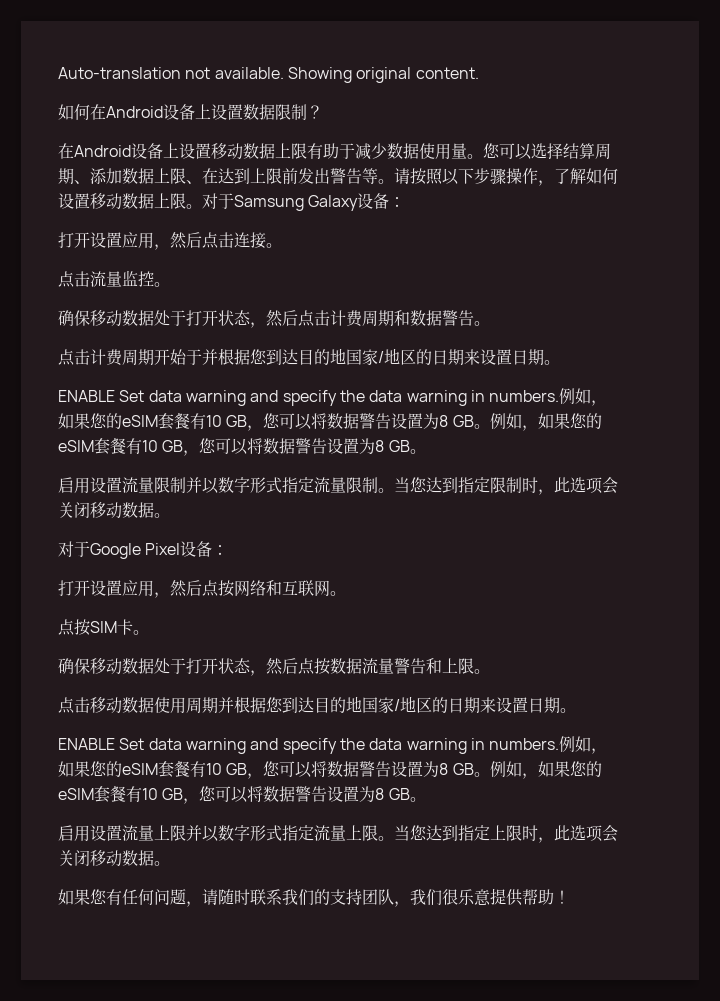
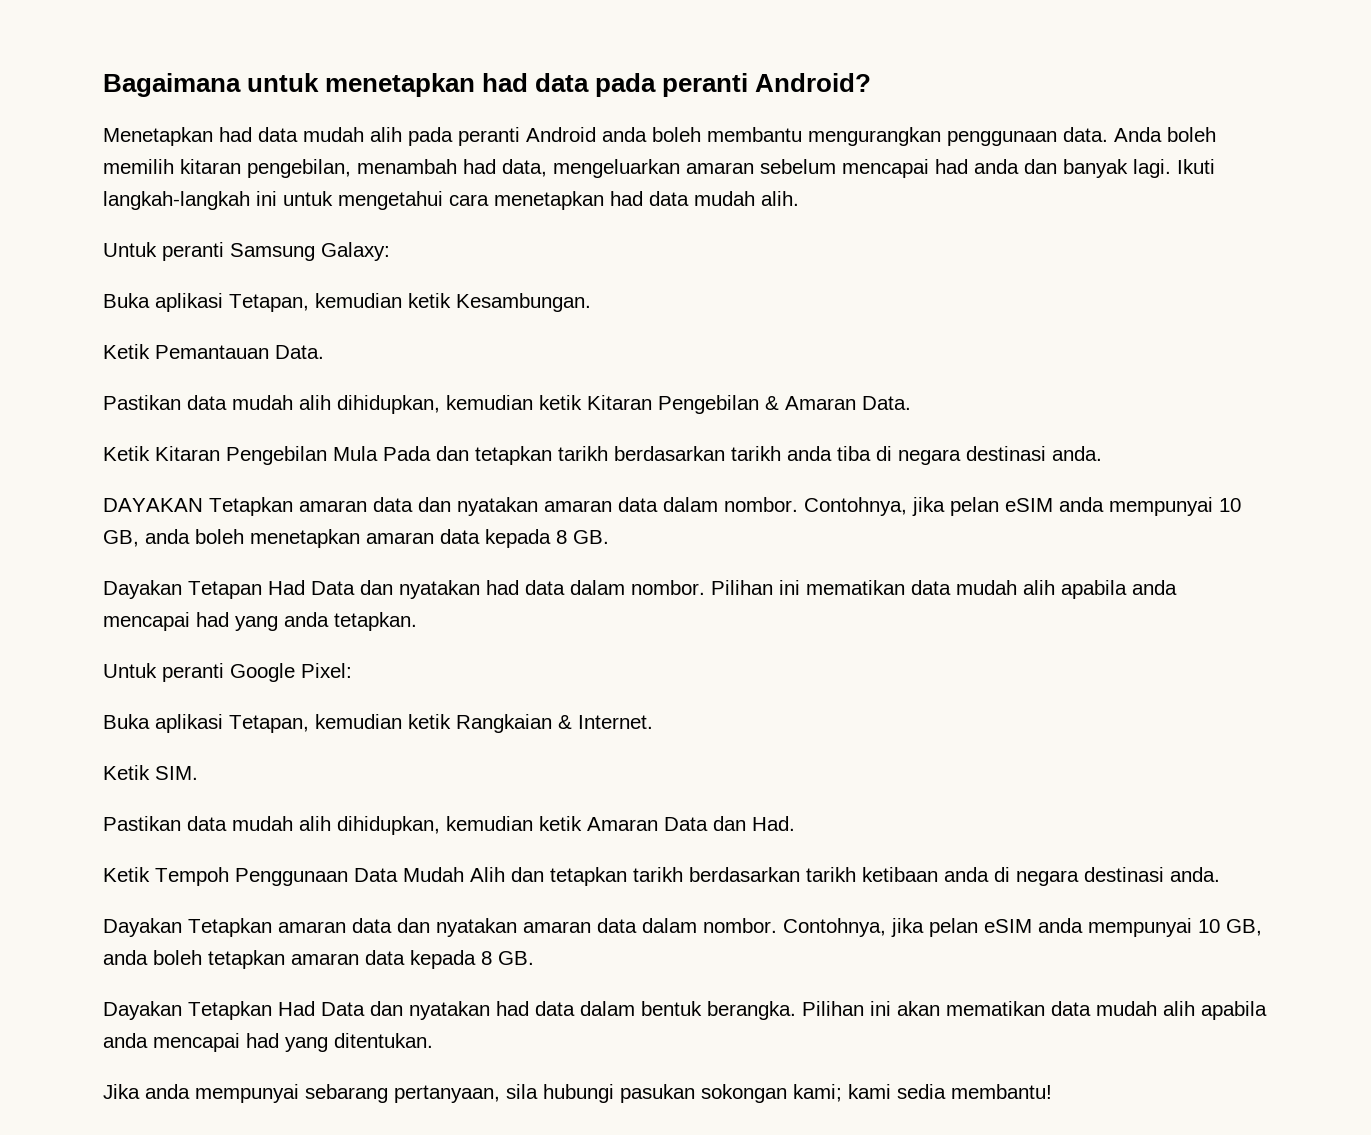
- Auto-translation not available. Showing original content.
- 如何在Android设备上设置数据限制？
- 在Android设备上设置移动数据上限有助于减少数据使用量。您可以选择结算周期、添加数据上限、在达到上限前发出警告等。请按照以下步骤操作，了解如何设置移动数据上限。对于Samsung Galaxy设备：
- 打开设置应用，然后点击连接。
- 点击流量监控。
- 确保移动数据处于打开状态，然后点击计费周期和数据警告。
- 点击计费周期开始于并根据您到达目的地国家/地区的日期来设置日期。
- ENABLE Set data warning and specify the data warning in numbers.例如，如果您的eSIM套餐有10 GB，您可以将数据警告设置为8 GB。例如，如果您的eSIM套餐有10 GB，您可以将数据警告设置为8 GB。
- 启用设置流量限制并以数字形式指定流量限制。当您达到指定限制时，此选项会关闭移动数据。
- 对于Google Pixel设备：
- 打开设置应用，然后点按网络和互联网。
- 点按SIM卡。
- 确保移动数据处于打开状态，然后点按数据流量警告和上限。
- 点击移动数据使用周期并根据您到达目的地国家/地区的日期来设置日期。
- ENABLE Set data warning and specify the data warning in numbers.例如，如果您的eSIM套餐有10 GB，您可以将数据警告设置为8 GB。例如，如果您的eSIM套餐有10 GB，您可以将数据警告设置为8 GB。
- 启用设置流量上限并以数字形式指定流量上限。当您达到指定上限时，此选项会关闭移动数据。
- 如果您有任何问题，请随时联系我们的支持团队，我们很乐意提供帮助！
+ Bagaimana untuk menetapkan had data pada peranti Android?
+ Menetapkan had data mudah alih pada peranti Android anda boleh membantu mengurangkan penggunaan data. Anda boleh memilih kitaran pengebilan, menambah had data, mengeluarkan amaran sebelum mencapai had anda dan banyak lagi. Ikuti langkah-langkah ini untuk mengetahui cara menetapkan had data mudah alih.
+ Untuk peranti Samsung Galaxy:
+ Buka aplikasi Tetapan, kemudian ketik Kesambungan.
+ Ketik Pemantauan Data.
+ Pastikan data mudah alih dihidupkan, kemudian ketik Kitaran Pengebilan & Amaran Data.
+ Ketik Kitaran Pengebilan Mula Pada dan tetapkan tarikh berdasarkan tarikh anda tiba di negara destinasi anda.
+ DAYAKAN Tetapkan amaran data dan nyatakan amaran data dalam nombor. Contohnya, jika pelan eSIM anda mempunyai 10 GB, anda boleh menetapkan amaran data kepada 8 GB.
+ Dayakan Tetapan Had Data dan nyatakan had data dalam nombor. Pilihan ini mematikan data mudah alih apabila anda mencapai had yang anda tetapkan.
+ Untuk peranti Google Pixel:
+ Buka aplikasi Tetapan, kemudian ketik Rangkaian & Internet.
+ Ketik SIM.
+ Pastikan data mudah alih dihidupkan, kemudian ketik Amaran Data dan Had.
+ Ketik Tempoh Penggunaan Data Mudah Alih dan tetapkan tarikh berdasarkan tarikh ketibaan anda di negara destinasi anda.
+ Dayakan Tetapkan amaran data dan nyatakan amaran data dalam nombor. Contohnya, jika pelan eSIM anda mempunyai 10 GB, anda boleh tetapkan amaran data kepada 8 GB.
+ Dayakan Tetapkan Had Data dan nyatakan had data dalam bentuk berangka. Pilihan ini akan mematikan data mudah alih apabila anda mencapai had yang ditentukan.
+ Jika anda mempunyai sebarang pertanyaan, sila hubungi pasukan sokongan kami; kami sedia membantu!

